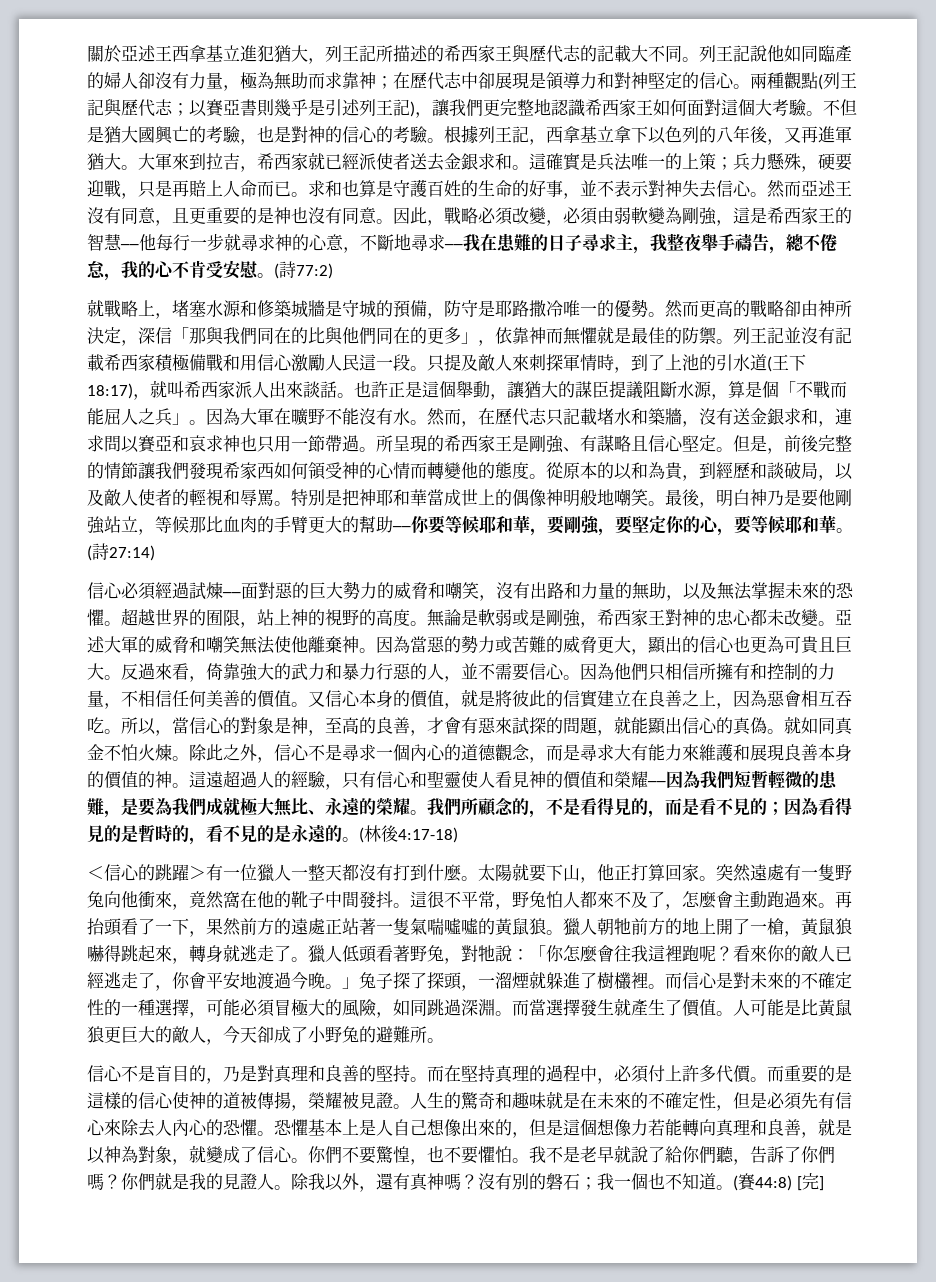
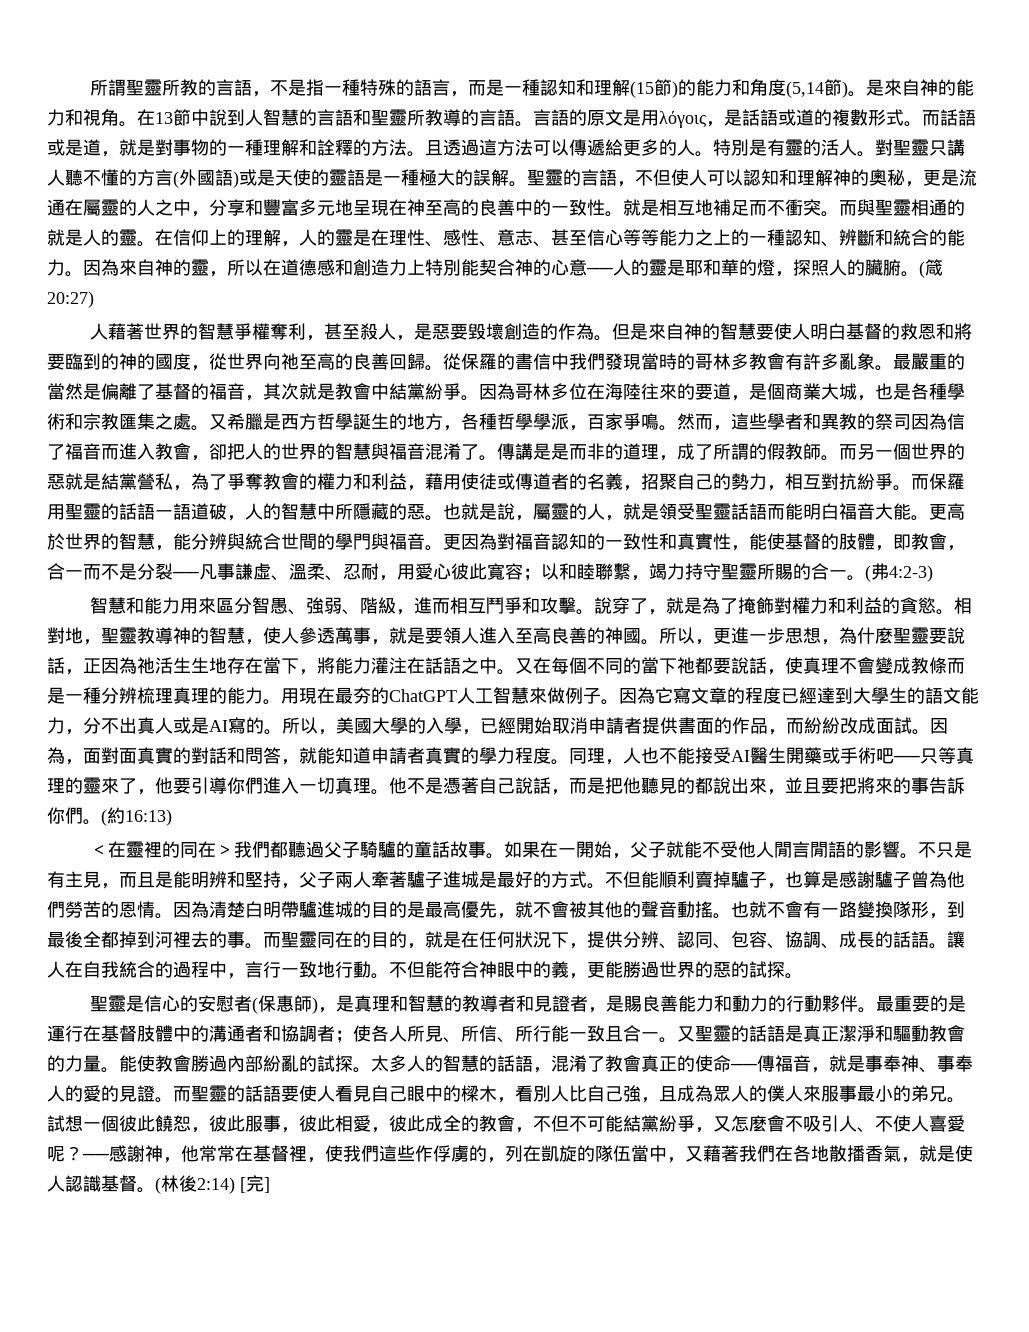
- 關於亞述王西拿基立進犯猶大，列王記所描述的希西家王與歷代志的記載大不同。列王記說他如同臨產的婦人卻沒有力量，極為無助而求靠神；在歷代志中卻展現是領導力和對神堅定的信心。兩種觀點(列王記與歷代志；以賽亞書則幾乎是引述列王記)，讓我們更完整地認識希西家王如何面對這個大考驗。不但是猶大國興亡的考驗，也是對神的信心的考驗。根據列王記，西拿基立拿下以色列的八年後，又再進軍猶大。大軍來到拉吉，希西家就已經派使者送去金銀求和。這確實是兵法唯一的上策；兵力懸殊，硬要迎戰，只是再賠上人命而已。求和也算是守護百姓的生命的好事，並不表示對神失去信心。然而亞述王沒有同意，且更重要的是神也沒有同意。因此，戰略必須改變，必須由弱軟變為剛強，這是希西家王的智慧──他每行一步就尋求神的心意，不斷地尋求──我在患難的日子尋求主，我整夜舉手禱告，總不倦怠，我的心不肯受安慰。(詩77:2)
- 就戰略上，堵塞水源和修築城牆是守城的預備，防守是耶路撒冷唯一的優勢。然而更高的戰略卻由神所決定，深信「那與我們同在的比與他們同在的更多」，依靠神而無懼就是最佳的防禦。列王記並沒有記載希西家積極備戰和用信心激勵人民這一段。只提及敵人來刺探軍情時，到了上池的引水道(王下18:17)，就叫希西家派人出來談話。也許正是這個舉動，讓猶大的謀臣提議阻斷水源，算是個「不戰而能屈人之兵」。因為大軍在曠野不能沒有水。然而，在歷代志只記載堵水和築牆，沒有送金銀求和，連求問以賽亞和哀求神也只用一節帶過。所呈現的希西家王是剛強、有謀略且信心堅定。但是，前後完整的情節讓我們發現希家西如何領受神的心情而轉變他的態度。從原本的以和為貴，到經歷和談破局，以及敵人使者的輕視和辱罵。特別是把神耶和華當成世上的偶像神明般地嘲笑。最後，明白神乃是要他剛強站立，等候那比血肉的手臂更大的幫助──你要等候耶和華，要剛強，要堅定你的心，要等候耶和華。(詩27:14)
- 信心必須經過試煉──面對惡的巨大勢力的威脅和嘲笑，沒有出路和力量的無助，以及無法掌握未來的恐懼。超越世界的囿限，站上神的視野的高度。無論是軟弱或是剛強，希西家王對神的忠心都未改變。亞述大軍的威脅和嘲笑無法使他離棄神。因為當惡的勢力或苦難的威脅更大，顯出的信心也更為可貴且巨大。反過來看，倚靠強大的武力和暴力行惡的人，並不需要信心。因為他們只相信所擁有和控制的力量，不相信任何美善的價值。又信心本身的價值，就是將彼此的信實建立在良善之上，因為惡會相互吞吃。所以，當信心的對象是神，至高的良善，才會有惡來試探的問題，就能顯出信心的真偽。就如同真金不怕火煉。除此之外，信心不是尋求一個內心的道德觀念，而是尋求大有能力來維護和展現良善本身的價值的神。這遠超過人的經驗，只有信心和聖靈使人看見神的價值和榮耀──因為我們短暫輕微的患難，是要為我們成就極大無比、永遠的榮耀。我們所顧念的，不是看得見的，而是看不見的；因為看得見的是暫時的，看不見的是永遠的。(林後4:17-18)
- ＜信心的跳躍＞有一位獵人一整天都沒有打到什麼。太陽就要下山，他正打算回家。突然遠處有一隻野兔向他衝來，竟然窩在他的靴子中間發抖。這很不平常，野兔怕人都來不及了，怎麼會主動跑過來。再抬頭看了一下，果然前方的遠處正站著一隻氣喘噓噓的黃鼠狼。獵人朝牠前方的地上開了一槍，黃鼠狼嚇得跳起來，轉身就逃走了。獵人低頭看著野兔，對牠說：「你怎麼會往我這裡跑呢？看來你的敵人已經逃走了，你會平安地渡過今晚。」兔子探了探頭，一溜煙就躲進了樹欉裡。而信心是對未來的不確定性的一種選擇，可能必須冒極大的風險，如同跳過深淵。而當選擇發生就產生了價值。人可能是比黃鼠狼更巨大的敵人，今天卻成了小野兔的避難所。
- 信心不是盲目的，乃是對真理和良善的堅持。而在堅持真理的過程中，必須付上許多代價。而重要的是這樣的信心使神的道被傳揚，榮耀被見證。人生的驚奇和趣味就是在未來的不確定性，但是必須先有信心來除去人內心的恐懼。恐懼基本上是人自己想像出來的，但是這個想像力若能轉向真理和良善，就是以神為對象，就變成了信心。你們不要驚惶，也不要懼怕。我不是老早就說了給你們聽，告訴了你們嗎？你們就是我的見證人。除我以外，還有真神嗎？沒有別的磐石；我一個也不知道。(賽44:8) [完]
+ 所謂聖靈所教的言語，不是指一種特殊的語言，而是一種認知和理解(15節)的能力和角度(5,14節)。是來自神的能力和視角。在13節中說到人智慧的言語和聖靈所教導的言語。言語的原文是用λόγοις，是話語或道的複數形式。而話語或是道，就是對事物的一種理解和詮釋的方法。且透過這方法可以傳遞給更多的人。特別是有靈的活人。對聖靈只講人聽不懂的方言(外國語)或是天使的靈語是一種極大的誤解。聖靈的言語，不但使人可以認知和理解神的奧秘，更是流通在屬靈的人之中，分享和豐富多元地呈現在神至高的良善中的一致性。就是相互地補足而不衝突。而與聖靈相通的就是人的靈。在信仰上的理解，人的靈是在理性、感性、意志、甚至信心等等能力之上的一種認知、辨斷和統合的能力。因為來自神的靈，所以在道德感和創造力上特別能契合神的心意──人的靈是耶和華的燈，探照人的臟腑。(箴20:27)
+ 人藉著世界的智慧爭權奪利，甚至殺人，是惡要毀壞創造的作為。但是來自神的智慧要使人明白基督的救恩和將要臨到的神的國度，從世界向祂至高的良善回歸。從保羅的書信中我們發現當時的哥林多教會有許多亂象。最嚴重的當然是偏離了基督的福音，其次就是教會中結黨紛爭。因為哥林多位在海陸往來的要道，是個商業大城，也是各種學術和宗教匯集之處。又希臘是西方哲學誕生的地方，各種哲學學派，百家爭鳴。然而，這些學者和異教的祭司因為信了福音而進入教會，卻把人的世界的智慧與福音混淆了。傳講是是而非的道理，成了所謂的假教師。而另一個世界的惡就是結黨營私，為了爭奪教會的權力和利益，藉用使徒或傳道者的名義，招聚自己的勢力，相互對抗紛爭。而保羅用聖靈的話語一語道破，人的智慧中所隱藏的惡。也就是說，屬靈的人，就是領受聖靈話語而能明白福音大能。更高於世界的智慧，能分辨與統合世間的學門與福音。更因為對福音認知的一致性和真實性，能使基督的肢體，即教會，合一而不是分裂──凡事謙虛、溫柔、忍耐，用愛心彼此寬容；以和睦聯繫，竭力持守聖靈所賜的合一。(弗4:2-3)
+ 智慧和能力用來區分智愚、強弱、階級，進而相互鬥爭和攻擊。說穿了，就是為了掩飾對權力和利益的貪慾。相對地，聖靈教導神的智慧，使人參透萬事，就是要領人進入至高良善的神國。所以，更進一步思想，為什麼聖靈要說話，正因為祂活生生地存在當下，將能力灌注在話語之中。又在每個不同的當下祂都要說話，使真理不會變成教條而是一種分辨梳理真理的能力。用現在最夯的ChatGPT人工智慧來做例子。因為它寫文章的程度已經達到大學生的語文能力，分不出真人或是AI寫的。所以，美國大學的入學，已經開始取消申請者提供書面的作品，而紛紛改成面試。因為，面對面真實的對話和問答，就能知道申請者真實的學力程度。同理，人也不能接受AI醫生開藥或手術吧──只等真理的靈來了，他要引導你們進入一切真理。他不是憑著自己說話，而是把他聽見的都說出來，並且要把將來的事告訴你們。(約16:13)
+ ＜在靈裡的同在＞我們都聽過父子騎驢的童話故事。如果在一開始，父子就能不受他人閒言閒語的影響。不只是有主見，而且是能明辨和堅持，父子兩人牽著驢子進城是最好的方式。不但能順利賣掉驢子，也算是感謝驢子曾為他們勞苦的恩情。因為清楚白明帶驢進城的目的是最高優先，就不會被其他的聲音動搖。也就不會有一路變換隊形，到最後全都掉到河裡去的事。而聖靈同在的目的，就是在任何狀況下，提供分辨、認同、包容、協調、成長的話語。讓人在自我統合的過程中，言行一致地行動。不但能符合神眼中的義，更能勝過世界的惡的試探。
+ 聖靈是信心的安慰者(保惠師)，是真理和智慧的教導者和見證者，是賜良善能力和動力的行動夥伴。最重要的是運行在基督肢體中的溝通者和協調者；使各人所見、所信、所行能一致且合一。又聖靈的話語是真正潔淨和驅動教會的力量。能使教會勝過內部紛亂的試探。太多人的智慧的話語，混淆了教會真正的使命──傳福音，就是事奉神、事奉人的愛的見證。而聖靈的話語要使人看見自己眼中的樑木，看別人比自己強，且成為眾人的僕人來服事最小的弟兄。試想一個彼此饒恕，彼此服事，彼此相愛，彼此成全的教會，不但不可能結黨紛爭，又怎麼會不吸引人、不使人喜愛呢？──感謝神，他常常在基督裡，使我們這些作俘虜的，列在凱旋的隊伍當中，又藉著我們在各地散播香氣，就是使人認識基督。(林後2:14) [完]

